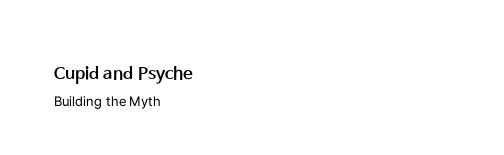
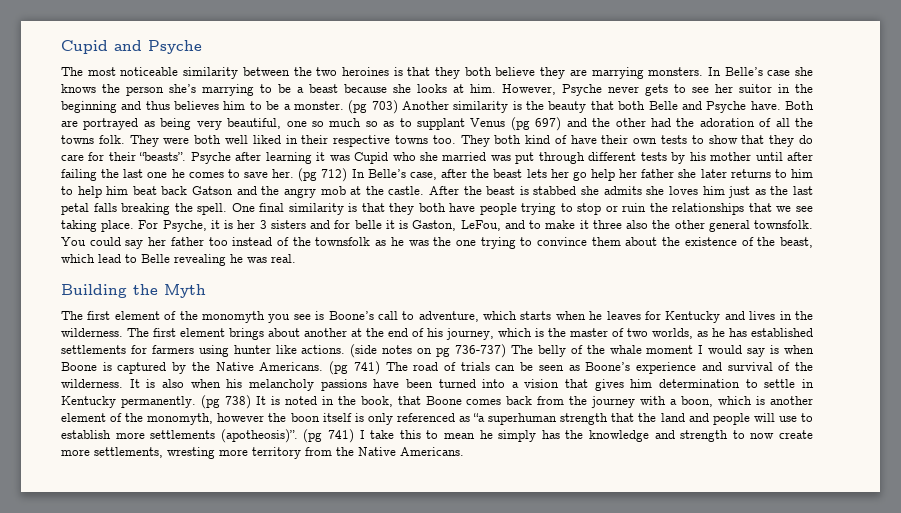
+ The most noticeable similarity between the two heroines is that they both believe they are marrying monsters. In Belle’s case she knows the person she’s marrying to be a beast because she looks at him. However, Psyche never gets to see her suitor in the beginning and thus believes him to be a monster. (pg 703) Another similarity is the beauty that both Belle and Psyche have. Both are portrayed as being very beautiful, one so much so as to supplant Venus (pg 697) and the other had the adoration of all the towns folk. They were both well liked in their respective towns too. They both kind of have their own tests to show that they do care for their “beasts”. Psyche after learning it was Cupid who she married was put through different tests by his mother until after failing the last one he comes to save her. (pg 712) In Belle’s case, after the beast lets her go help her father she later returns to him to help him beat back Gatson and the angry mob at the castle. After the beast is stabbed she admits she loves him just as the last petal falls breaking the spell. One final similarity is that they both have people trying to stop or ruin the relationships that we see taking place. For Psyche, it is her 3 sisters and for belle it is Gaston, LeFou, and to make it three also the other general townsfolk. You could say her father too instead of the townsfolk as he was the one trying to convince them about the existence of the beast, which lead to Belle revealing he was real.
  Building the Myth
+ The first element of the monomyth you see is Boone’s call to adventure, which starts when he leaves for Kentucky and lives in the wilderness. The first element brings about another at the end of his journey, which is the master of two worlds, as he has established settlements for farmers using hunter like actions. (side notes on pg 736-737) The belly of the whale moment I would say is when Boone is captured by the Native Americans. (pg 741) The road of trials can be seen as Boone’s experience and survival of the wilderness. It is also when his melancholy passions have been turned into a vision that gives him determination to settle in Kentucky permanently. (pg 738) It is noted in the book, that Boone comes back from the journey with a boon, which is another element of the monomyth, however the boon itself is only referenced as “a superhuman strength that the land and people will use to establish more settlements (apotheosis)”. (pg 741) I take this to mean he simply has the knowledge and strength to now create more settlements, wresting more territory from the Native Americans.

